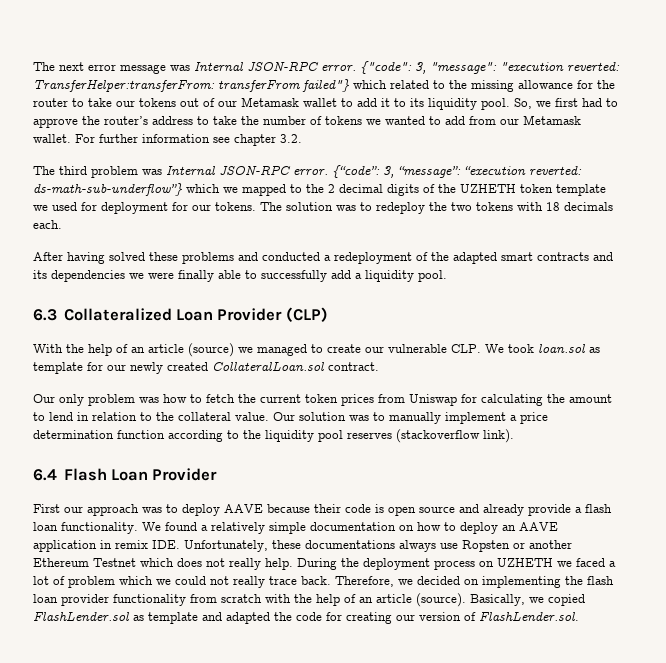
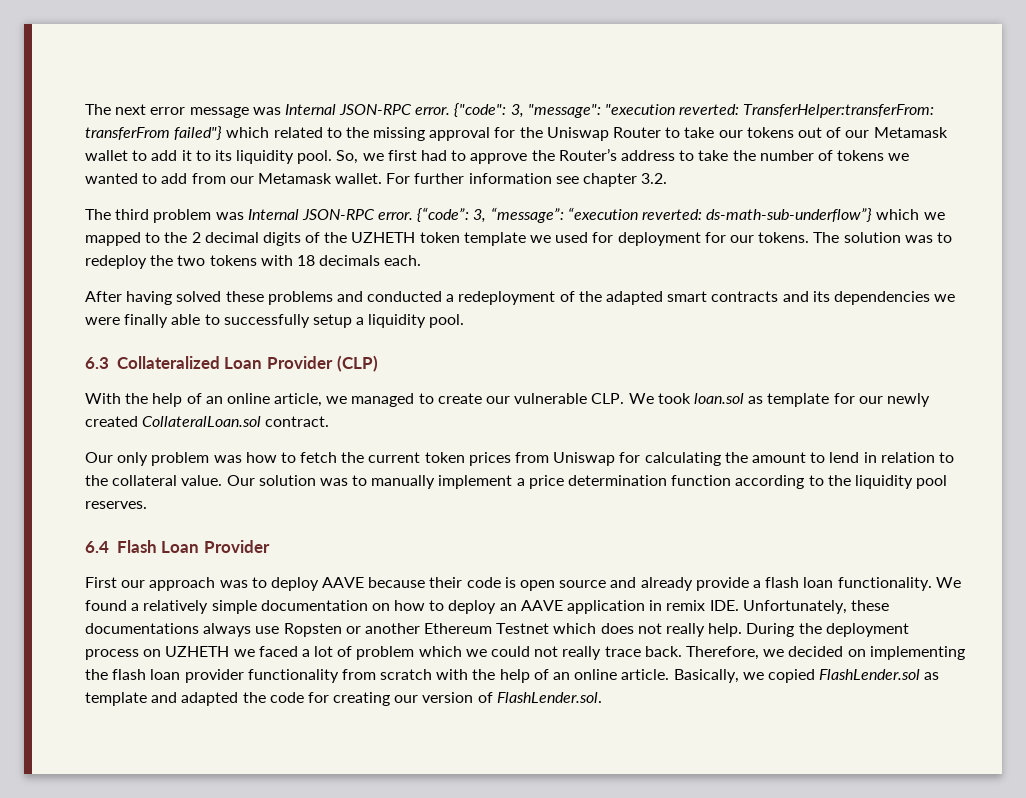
- {"code": 3, "message": "execution reverted: TransferHelper:transferFrom: transferFrom failed"} which related to the missing allowance for the router to take our tokens out of our Metamask wallet to add it to its liquidity pool.
+ {"code": 3, "message": "execution reverted: TransferHelper:transferFrom: transferFrom failed"} which related to the missing approval for the Uniswap Router to take our tokens out of our Metamask wallet to add it to its liquidity pool.
- So, we first had to approve the router’s address to take the number of tokens we wanted to add from our Metamask wallet.
+ So, we first had to approve the Router’s address to take the number of tokens we wanted to add from our Metamask wallet.
- After having solved these problems and conducted a redeployment of the adapted smart contracts and its dependencies we were finally able to successfully add a liquidity pool.
+ After having solved these problems and conducted a redeployment of the adapted smart contracts and its dependencies we were finally able to successfully setup a liquidity pool.
- With the help of an article (source) we managed to create our vulnerable CLP. We took loan.sol as template for our newly created CollateralLoan.sol contract.
+ With the help of an online article, we managed to create our vulnerable CLP. We took loan.sol as template for our newly created CollateralLoan.sol contract.
- Our solution was to manually implement a price determination function according to the liquidity pool reserves (stackoverflow link).
+ Our solution was to manually implement a price determination function according to the liquidity pool reserves.
- Therefore, we decided on implementing the flash loan provider functionality from scratch with the help of an article (source).
+ Therefore, we decided on implementing the flash loan provider functionality from scratch with the help of an online article.

